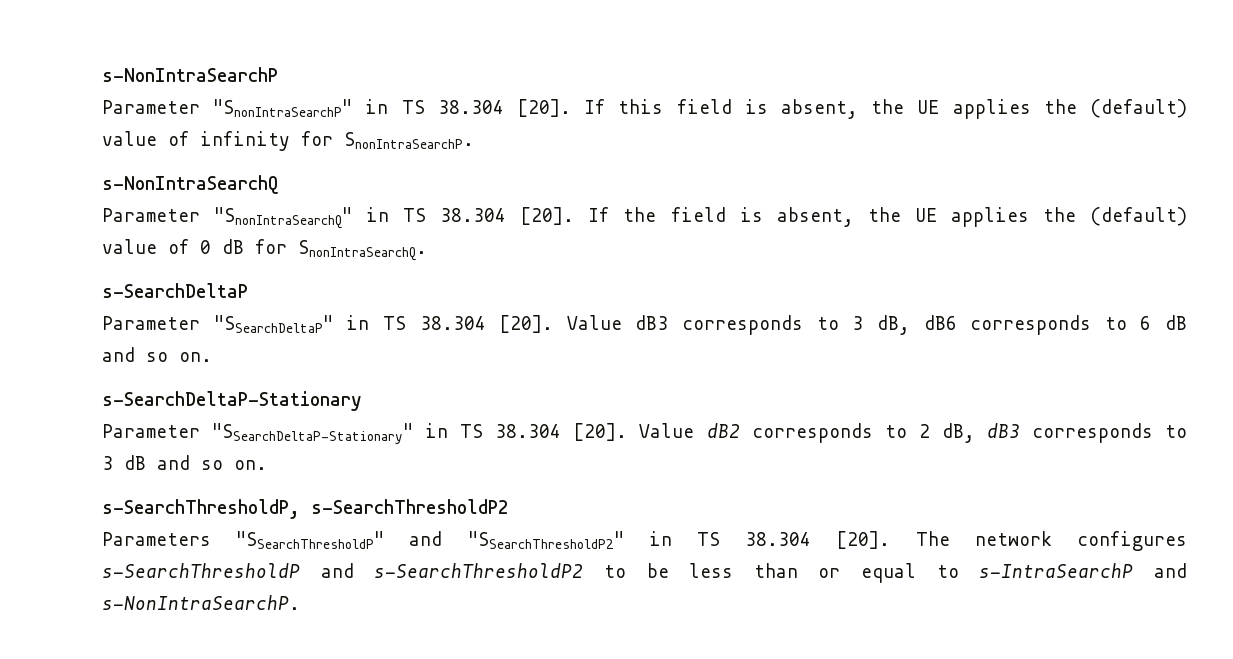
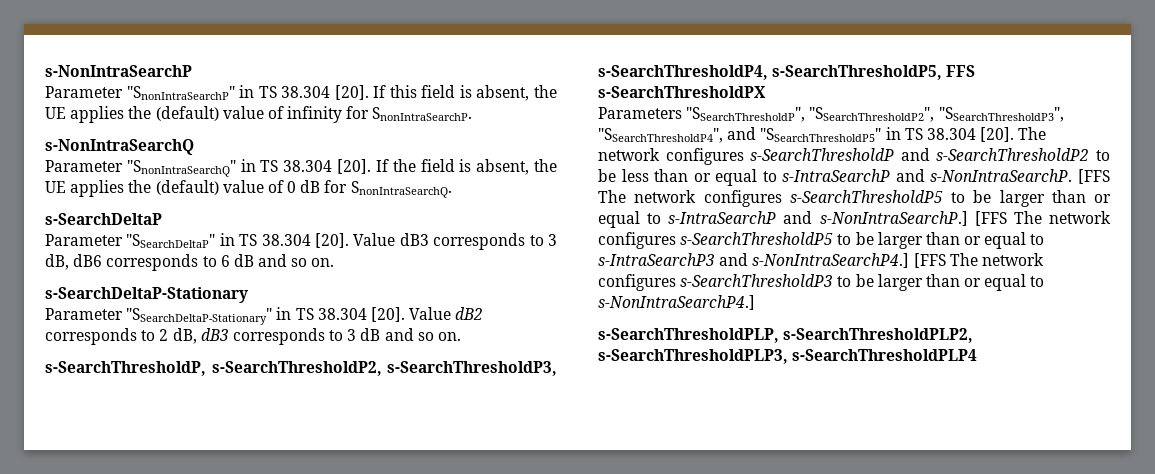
- s-SearchThresholdP, s-SearchThresholdP2
- Parameters "SSearchThresholdP" and "SSearchThresholdP2" in TS 38.304 [20].
+ s-SearchThresholdP, s-SearchThresholdP2, s-SearchThresholdP3, s-SearchThresholdP4, s-SearchThresholdP5, FFS s-SearchThresholdPX
+ Parameters "SSearchThresholdP", "SSearchThresholdP2", "SSearchThresholdP3", "SSearchThresholdP4", and "SSearchThresholdP5" in TS 38.304 [20].
+ [FFS The network configures s-SearchThresholdP5 to be larger than or equal to s-IntraSearchP and s-NonIntraSearchP.] [FFS The network configures s-SearchThresholdP5 to be larger than or equal to s-IntraSearchP3 and s-NonIntraSearchP4.] [FFS The network configures s-SearchThresholdP3 to be larger than or equal to s-NonIntraSearchP4.]
+ s-SearchThresholdPLP, s-SearchThresholdPLP2, s-SearchThresholdPLP3, s-SearchThresholdPLP4

